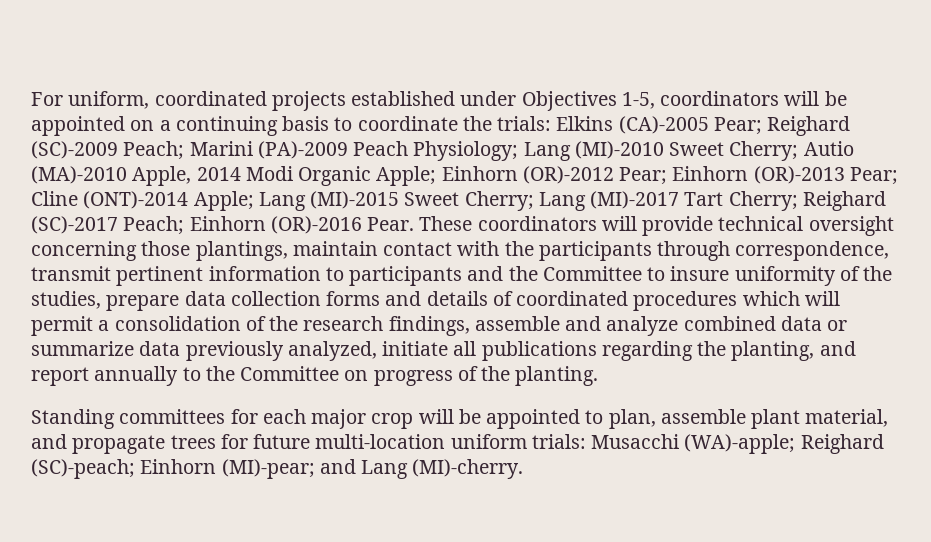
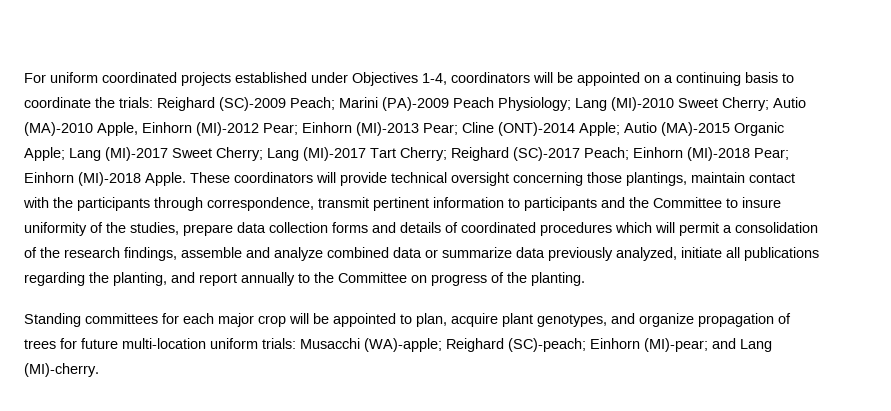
- For uniform, coordinated projects established under Objectives 1-5, coordinators will be appointed on a continuing basis to coordinate the trials: Elkins (CA)-2005 Pear; Reighard (SC)-2009 Peach; Marini (PA)-2009 Peach Physiology; Lang (MI)-2010 Sweet Cherry; Autio (MA)-2010 Apple, 2014 Modi Organic Apple; Einhorn (OR)-2012 Pear; Einhorn (OR)-2013 Pear; Cline (ONT)-2014 Apple; Lang (MI)-2015 Sweet Cherry; Lang (MI)-2017 Tart Cherry; Reighard (SC)-2017 Peach; Einhorn (OR)-2016 Pear.
+ For uniform coordinated projects established under Objectives 1-4, coordinators will be appointed on a continuing basis to coordinate the trials: Reighard (SC)-2009 Peach; Marini (PA)-2009 Peach Physiology; Lang (MI)-2010 Sweet Cherry; Autio (MA)-2010 Apple, Einhorn (MI)-2012 Pear; Einhorn (MI)-2013 Pear; Cline (ONT)-2014 Apple; Autio (MA)-2015 Organic Apple; Lang (MI)-2017 Sweet Cherry; Lang (MI)-2017 Tart Cherry; Reighard (SC)-2017 Peach; Einhorn (MI)-2018 Pear; Einhorn (MI)-2018 Apple.
- Standing committees for each major crop will be appointed to plan, assemble plant material, and propagate trees for future multi-location uniform trials: Musacchi (WA)-apple; Reighard (SC)-peach; Einhorn (MI)-pear; and Lang (MI)-cherry.
+ Standing committees for each major crop will be appointed to plan, acquire plant genotypes, and organize propagation of trees for future multi-location uniform trials: Musacchi (WA)-apple; Reighard (SC)-peach; Einhorn (MI)-pear; and Lang (MI)-cherry.

